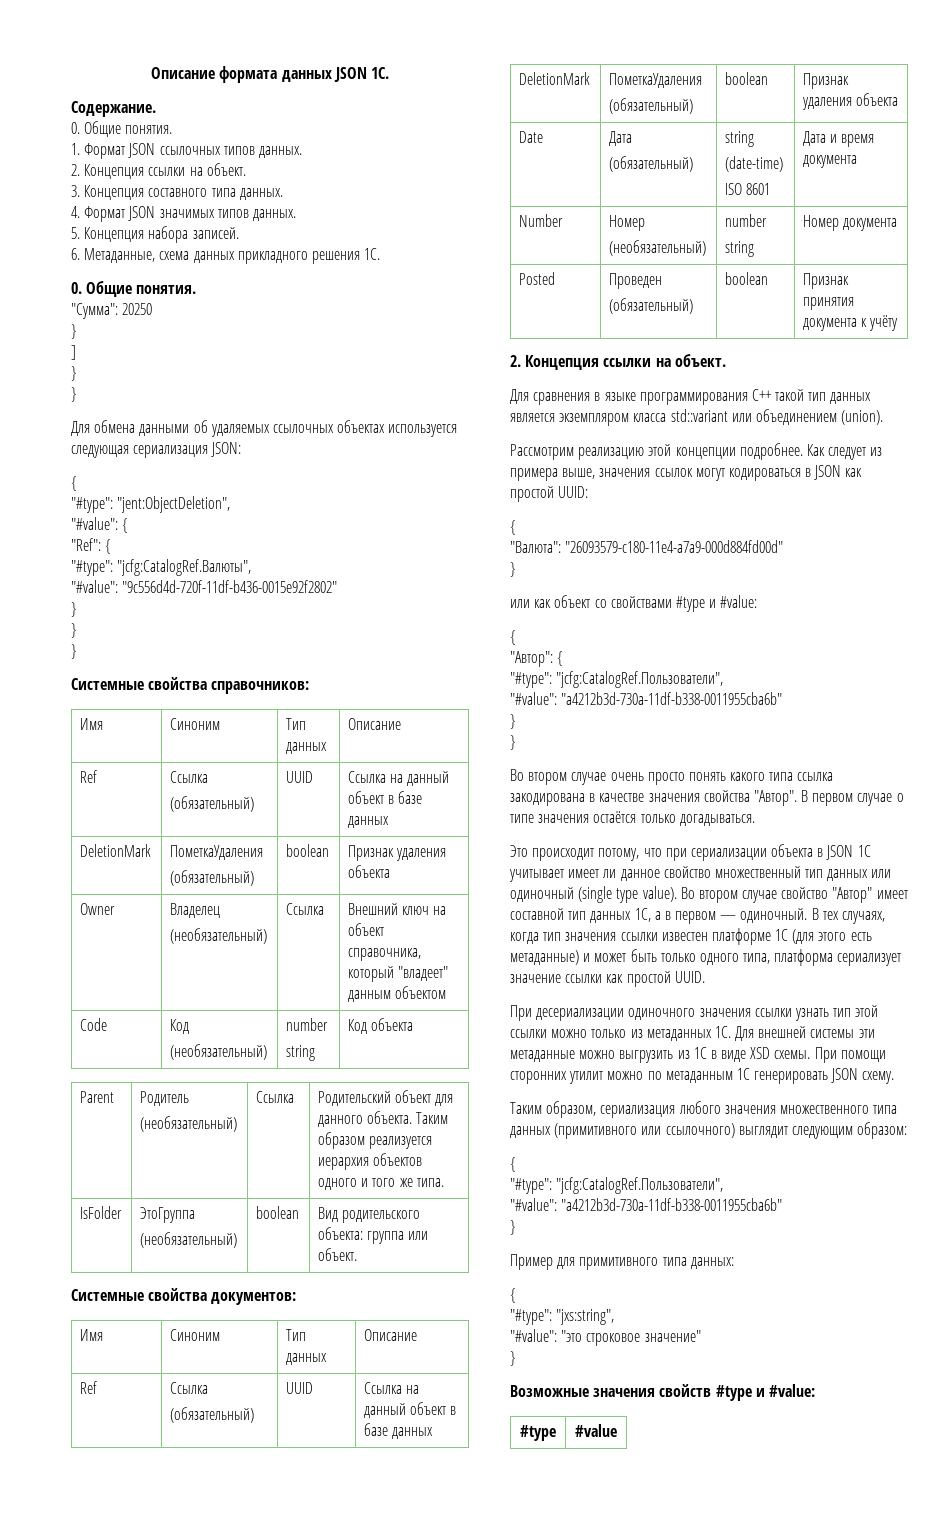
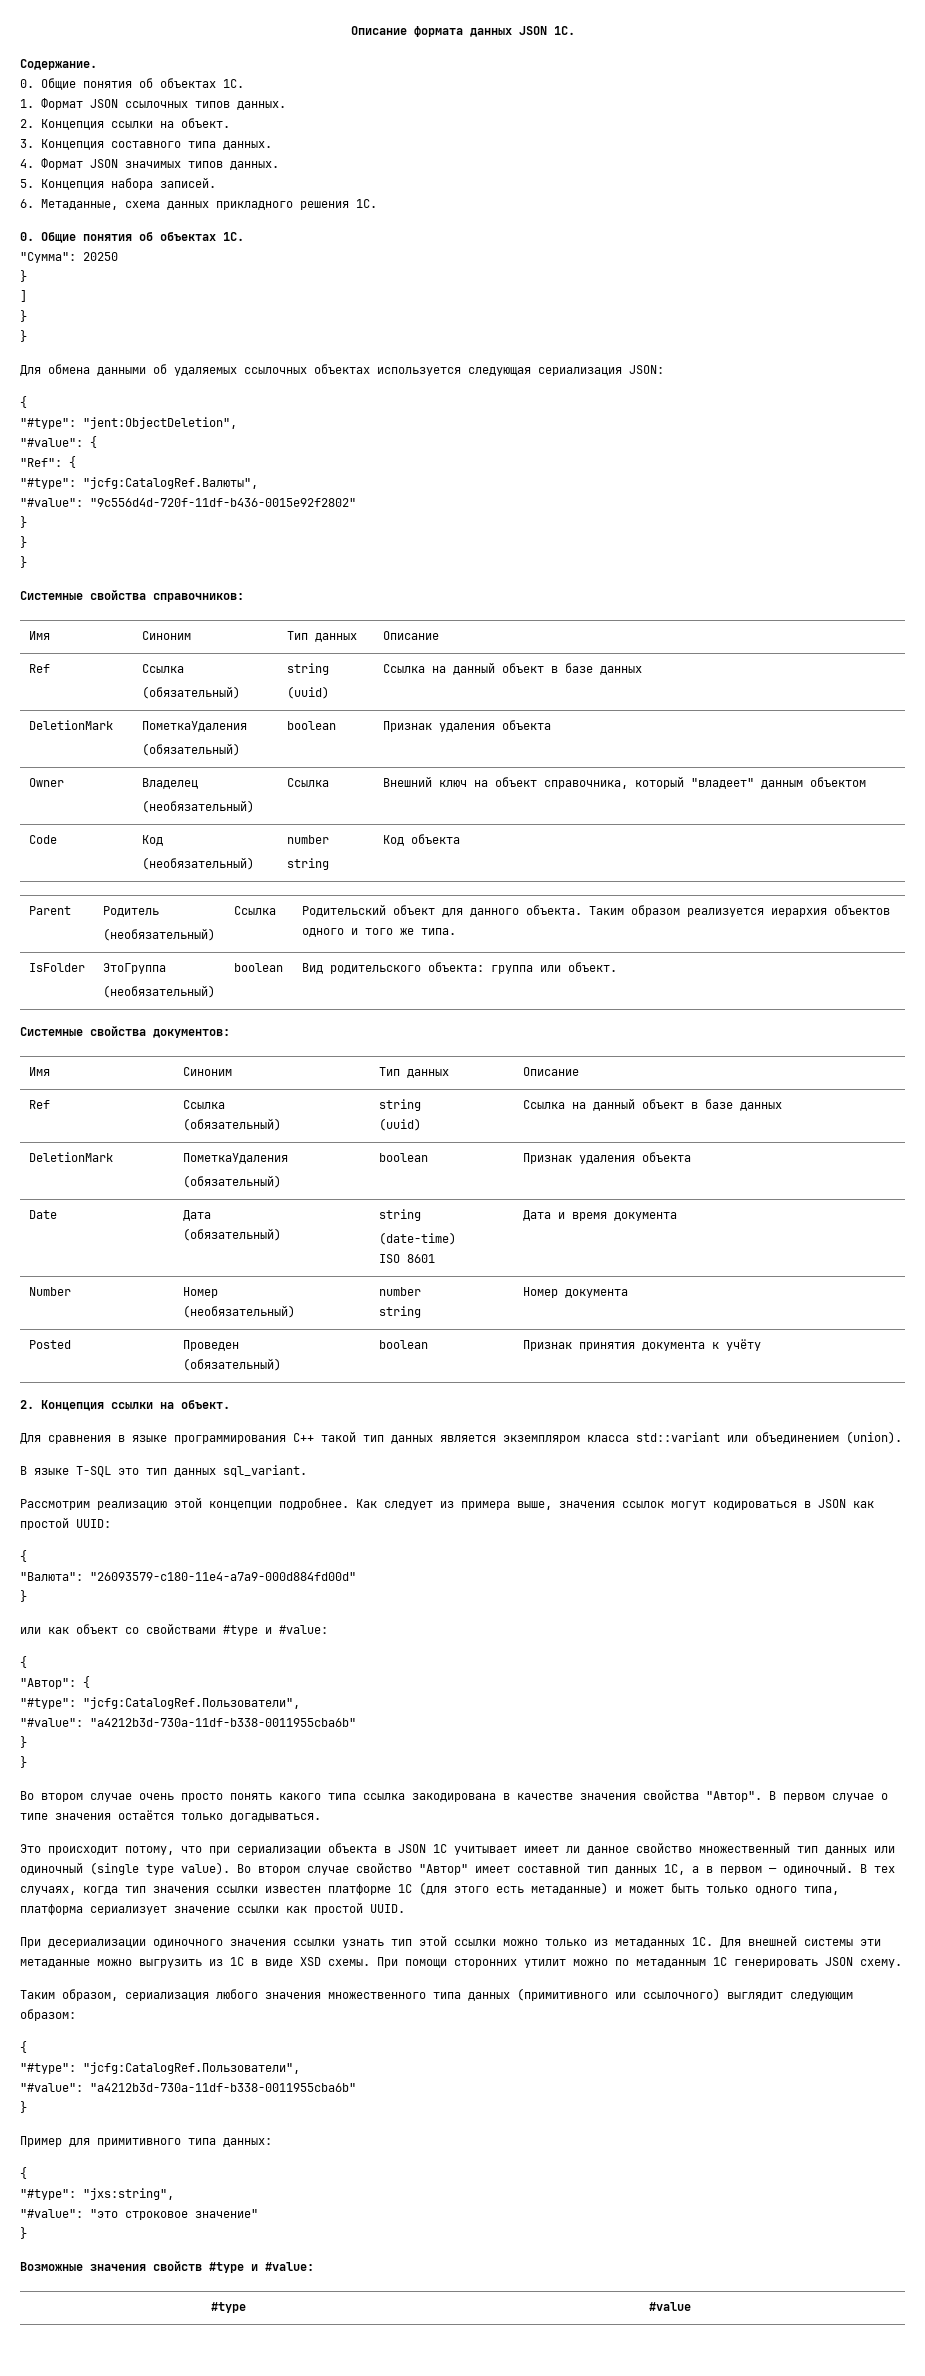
  Содержание.
- 0. Общие понятия.
+ 0. Общие понятия об объектах 1С.
  6. Метаданные, схема данных прикладного решения 1С.
- 0. Общие понятия.
+ 0. Общие понятия об объектах 1С.
  Системные свойства справочников:
  Имя | Синоним | Тип данных | Описание
  Ref | Ссылка
- (обязательный) | UUID | Ссылка на данный объект в базе данных
+ (обязательный) | string
+ (uuid) | Ссылка на данный объект в базе данных
  Системные свойства документов:
  Имя | Синоним | Тип данных | Описание
  Ref | Ссылка
- (обязательный) | UUID | Ссылка на данный объект в базе данных
+ (обязательный) | string
+ (uuid) | Ссылка на данный объект в базе данных
+ В языке T-SQL это тип данных sql_variant.

